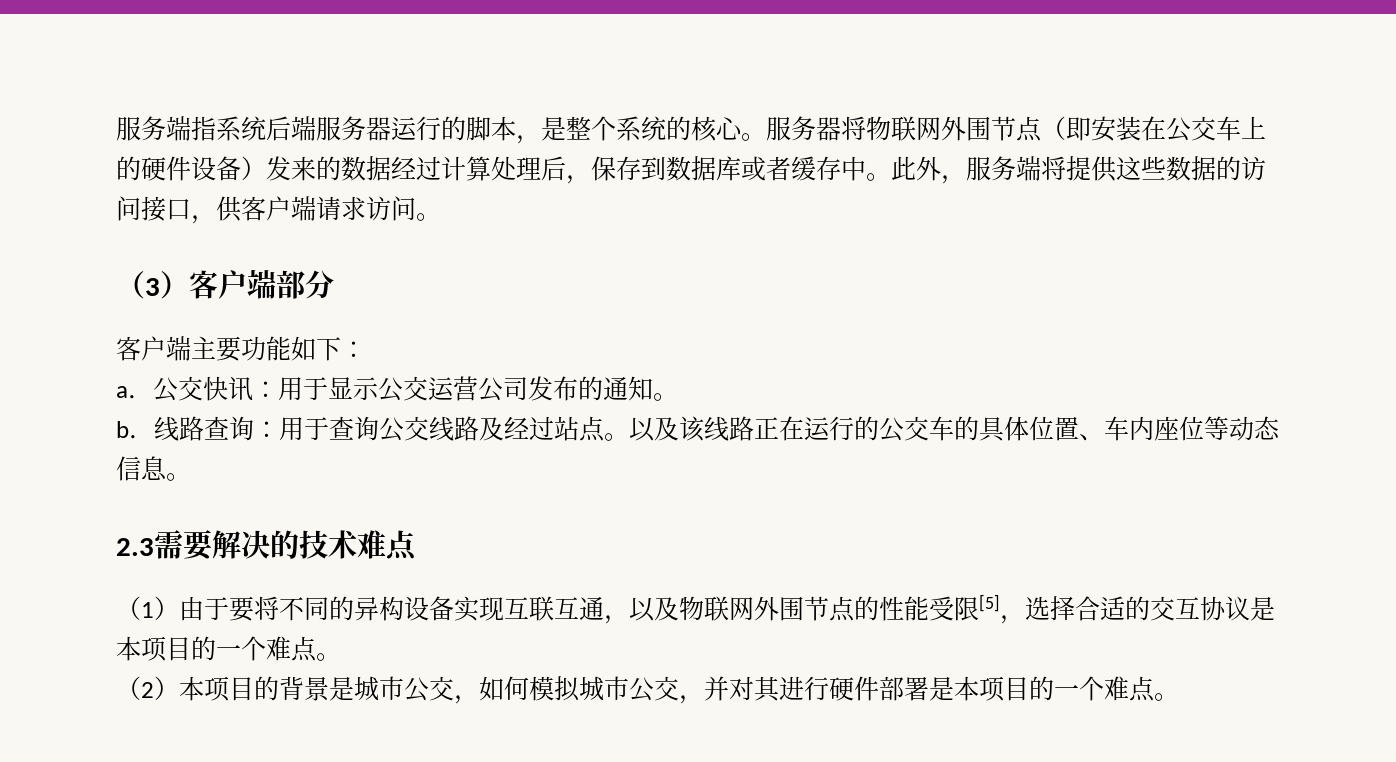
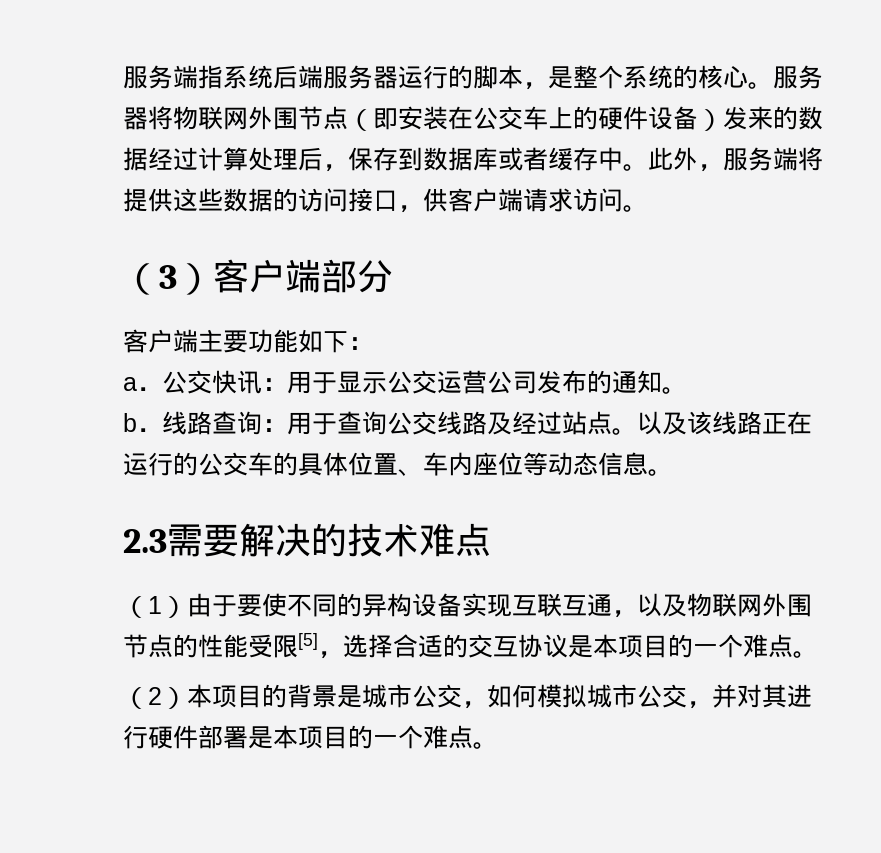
- （1）由于要将不同的异构设备实现互联互通，以及物联网外围节点的性能受限[5]，选择合适的交互协议是本项目的一个难点。
+ （1）由于要使不同的异构设备实现互联互通，以及物联网外围节点的性能受限[5]，选择合适的交互协议是本项目的一个难点。

